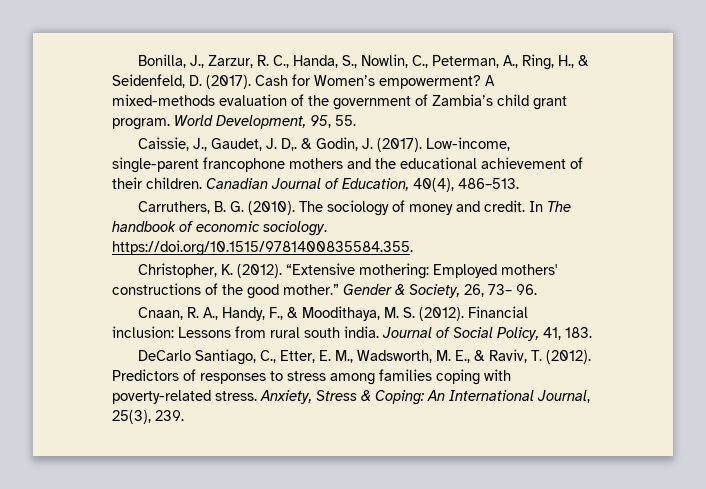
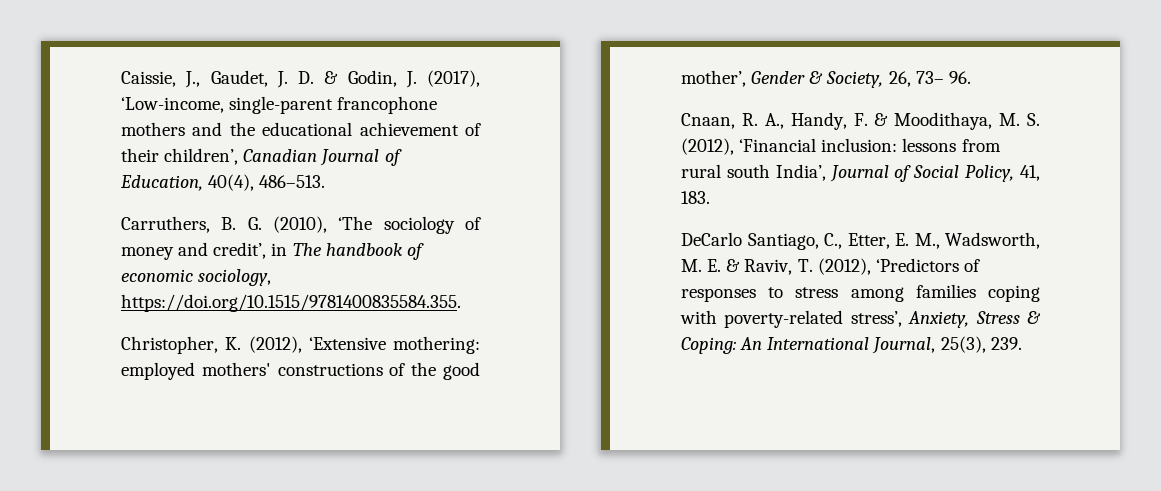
- Bonilla, J., Zarzur, R. C., Handa, S., Nowlin, C., Peterman, A., Ring, H., & Seidenfeld, D. (2017). Cash for Women’s empowerment? A mixed-methods evaluation of the government of Zambia’s child grant program. World Development, 95, 55.
- Caissie, J., Gaudet, J. D,. & Godin, J. (2017). Low-income, single-parent francophone mothers and the educational achievement of their children. Canadian Journal of Education, 40(4), 486–513.
+ Caissie, J., Gaudet, J. D. & Godin, J. (2017), ‘Low-income, single-parent francophone mothers and the educational achievement of their children’, Canadian Journal of Education, 40(4), 486–513.
- Carruthers, B. G. (2010). The sociology of money and credit. In The handbook of economic sociology. https://doi.org/10.1515/9781400835584.355.
+ Carruthers, B. G. (2010), ‘The sociology of money and credit’, in The handbook of economic sociology, https://doi.org/10.1515/9781400835584.355.
- Christopher, K. (2012). “Extensive mothering: Employed mothers' constructions of the good mother.” Gender & Society, 26, 73– 96.
+ Christopher, K. (2012), ‘Extensive mothering: employed mothers' constructions of the good mother’, Gender & Society, 26, 73– 96.
- Cnaan, R. A., Handy, F., & Moodithaya, M. S. (2012). Financial inclusion: Lessons from rural south india. Journal of Social Policy, 41, 183.
+ Cnaan, R. A., Handy, F. & Moodithaya, M. S. (2012), ‘Financial inclusion: lessons from rural south India’, Journal of Social Policy, 41, 183.
- DeCarlo Santiago, C., Etter, E. M., Wadsworth, M. E., & Raviv, T. (2012). Predictors of responses to stress among families coping with poverty-related stress. Anxiety, Stress & Coping: An International Journal, 25(3), 239.
+ DeCarlo Santiago, C., Etter, E. M., Wadsworth, M. E. & Raviv, T. (2012), ‘Predictors of responses to stress among families coping with poverty-related stress’, Anxiety, Stress & Coping: An International Journal, 25(3), 239.

